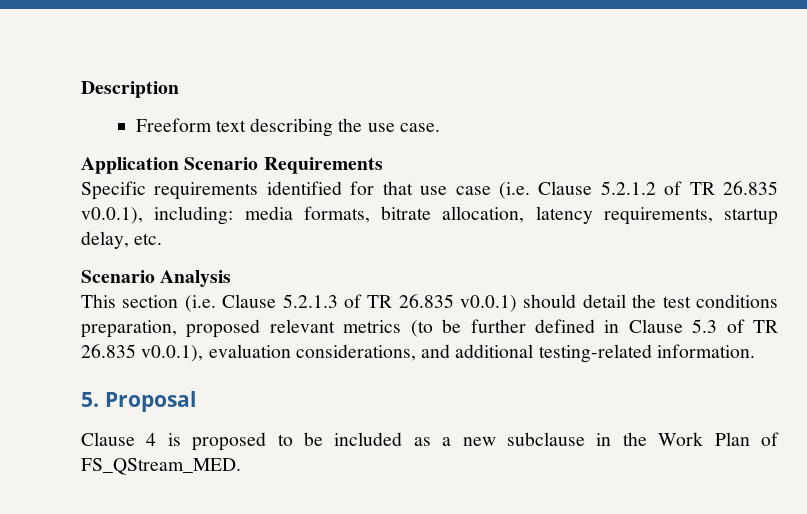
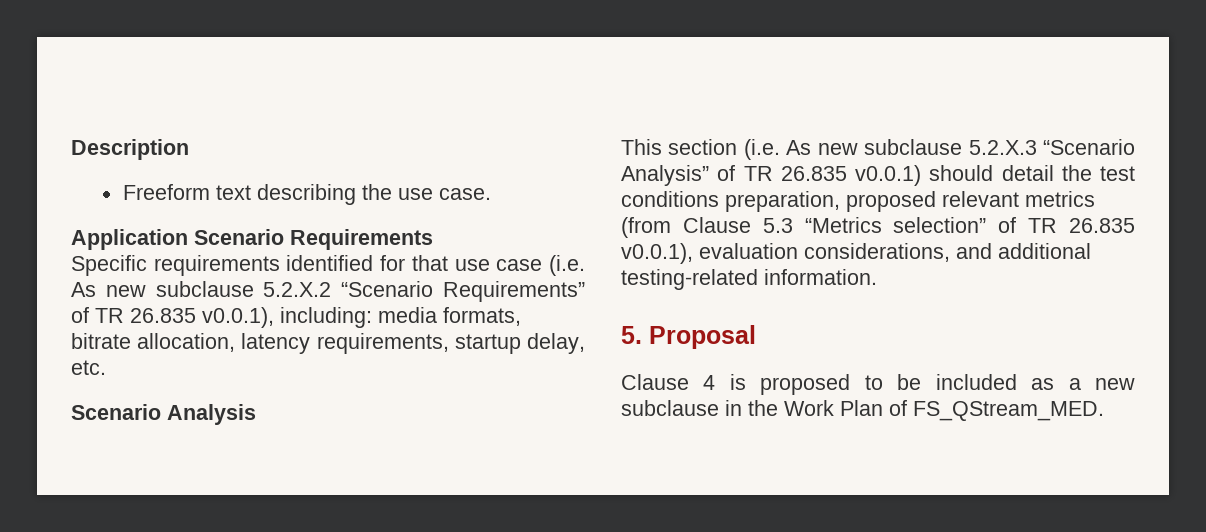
- Specific requirements identified for that use case (i.e. Clause 5.2.1.2 of TR 26.835 v0.0.1), including: media formats, bitrate allocation, latency requirements, startup delay, etc.
+ Specific requirements identified for that use case (i.e. As new subclause 5.2.X.2 “Scenario Requirements” of TR 26.835 v0.0.1), including: media formats, bitrate allocation, latency requirements, startup delay, etc.
- This section (i.e. Clause 5.2.1.3 of TR 26.835 v0.0.1) should detail the test conditions preparation, proposed relevant metrics (to be further defined in Clause 5.3 of TR 26.835 v0.0.1), evaluation considerations, and additional testing-related information.
+ This section (i.e. As new subclause 5.2.X.3 “Scenario Analysis” of TR 26.835 v0.0.1) should detail the test conditions preparation, proposed relevant metrics (from Clause 5.3 “Metrics selection” of TR 26.835 v0.0.1), evaluation considerations, and additional testing-related information.

